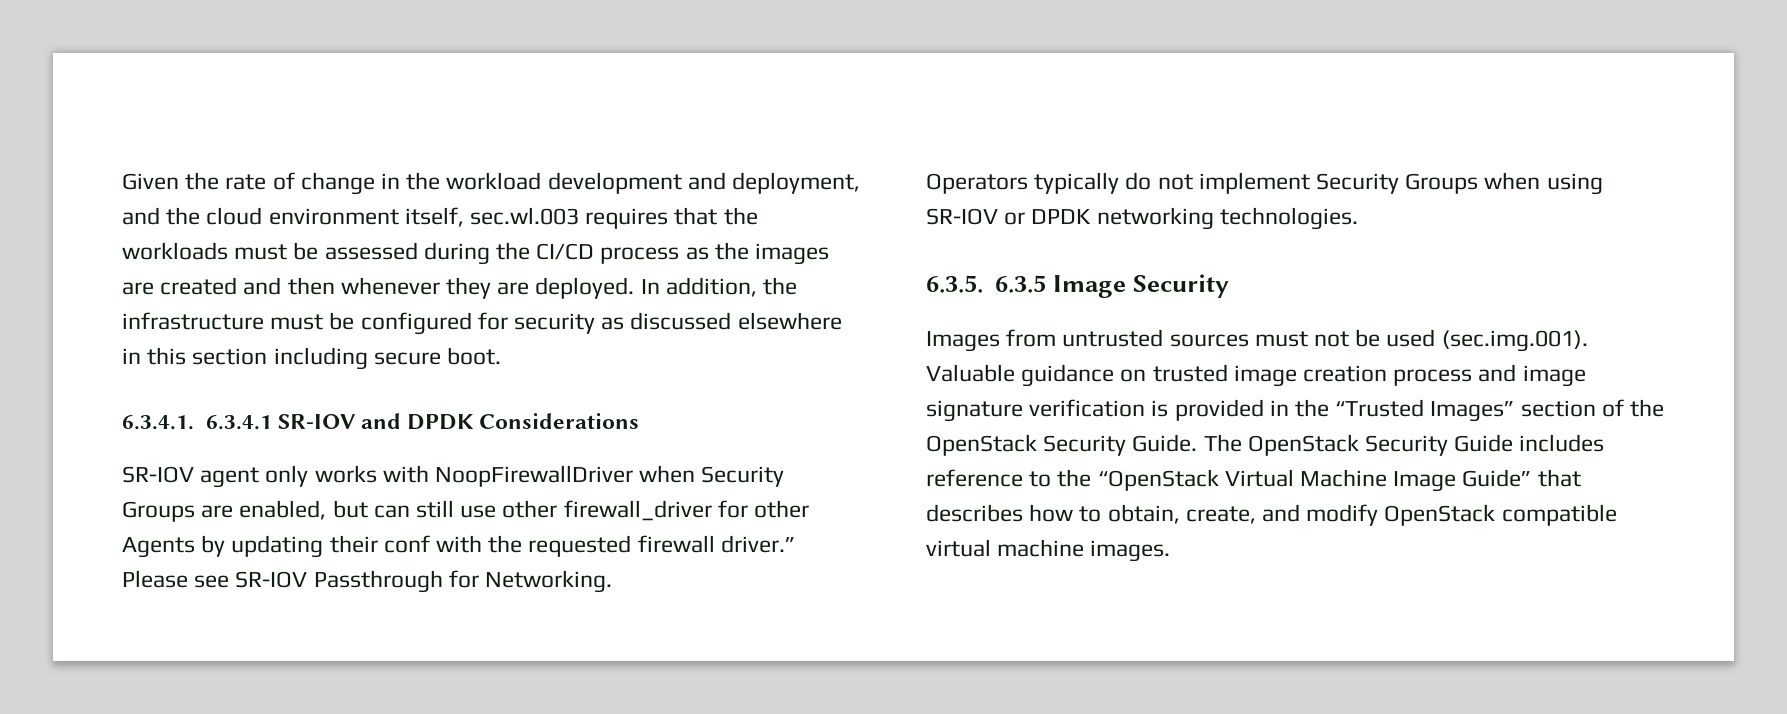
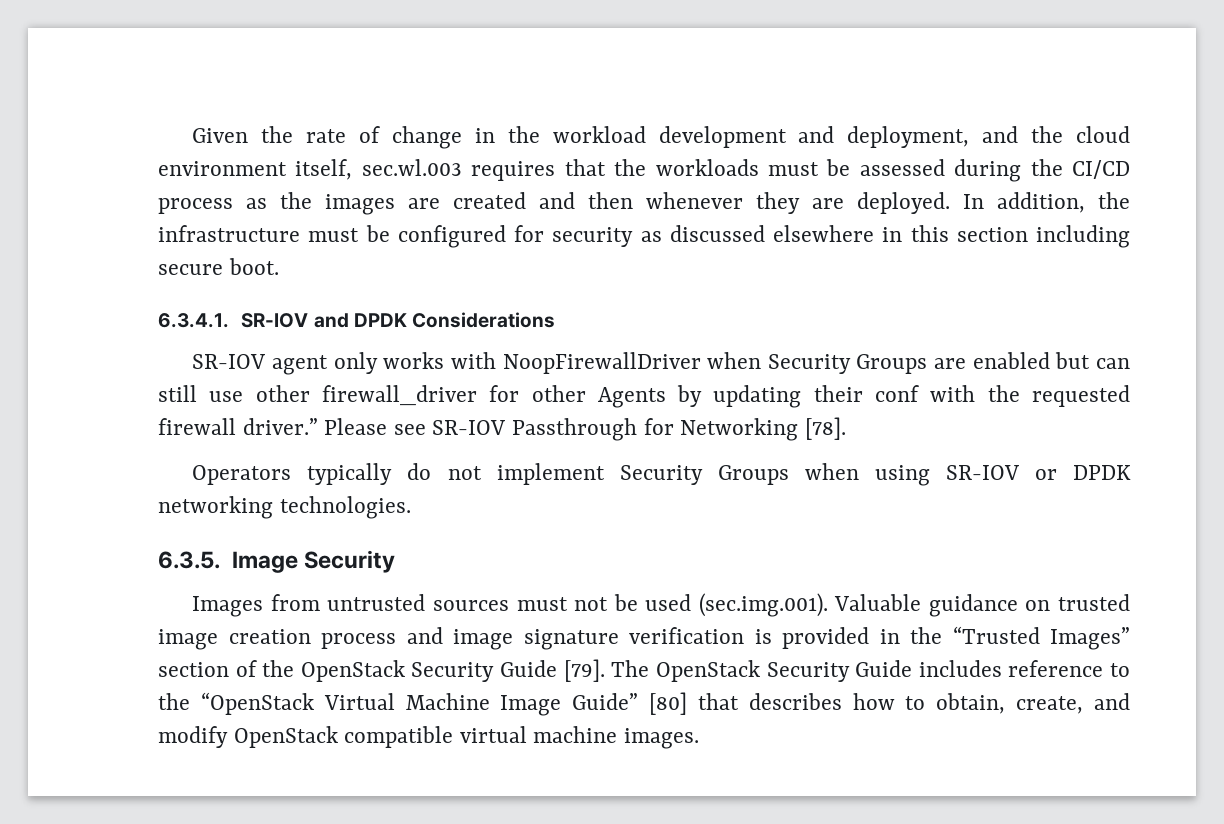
- 6.3.4.1. 6.3.4.1 SR-IOV and DPDK Considerations
+ 6.3.4.1. SR-IOV and DPDK Considerations
- SR-IOV agent only works with NoopFirewallDriver when Security Groups are enabled, but can still use other firewall_driver for other Agents by updating their conf with the requested firewall driver.”
+ SR-IOV agent only works with NoopFirewallDriver when Security Groups are enabled but can still use other firewall_driver for other Agents by updating their conf with the requested firewall driver.”
- Please see SR-IOV Passthrough for Networking.
+ Please see SR-IOV Passthrough for Networking [78].
- 6.3.5. 6.3.5 Image Security
+ 6.3.5. Image Security
- Images from untrusted sources must not be used (sec.img.001). Valuable guidance on trusted image creation process and image signature verification is provided in the “Trusted Images” section of the OpenStack Security Guide.
+ Images from untrusted sources must not be used (sec.img.001). Valuable guidance on trusted image creation process and image signature verification is provided in the “Trusted Images” section of the OpenStack Security Guide [79].
- The OpenStack Security Guide includes reference to the “OpenStack Virtual Machine Image Guide” that describes how to obtain, create, and modify OpenStack compatible virtual machine images.
+ The OpenStack Security Guide includes reference to the “OpenStack Virtual Machine Image Guide” [80] that describes how to obtain, create, and modify OpenStack compatible virtual machine images.

